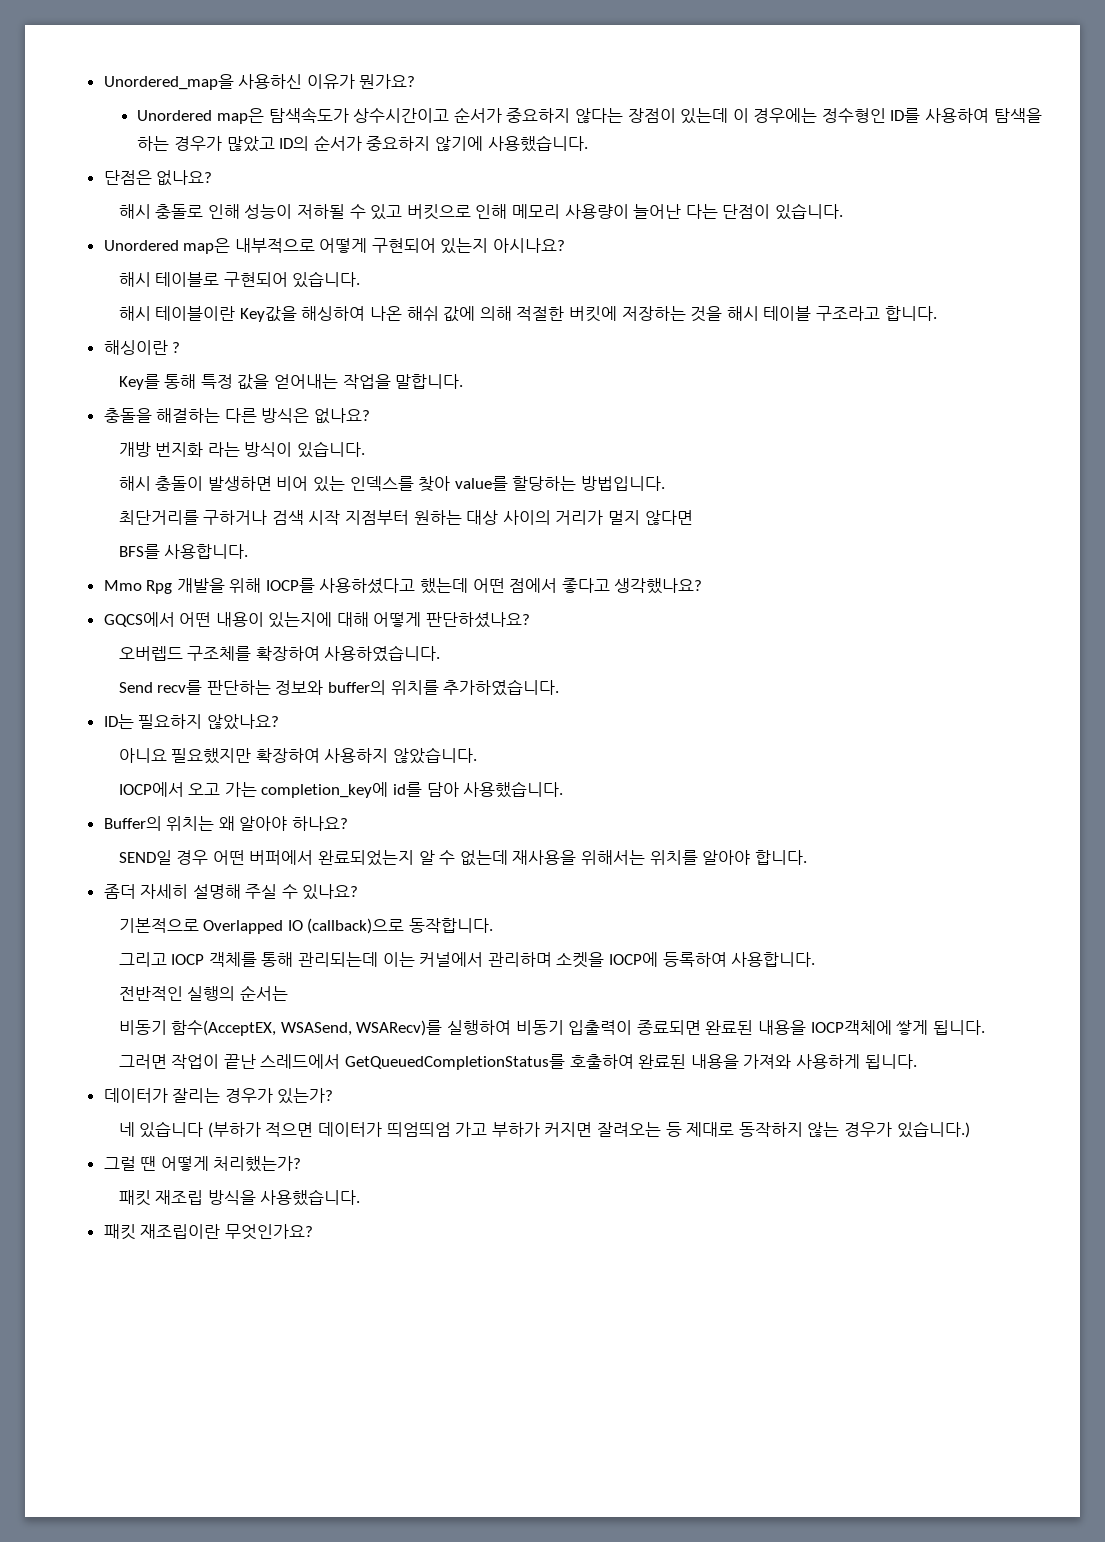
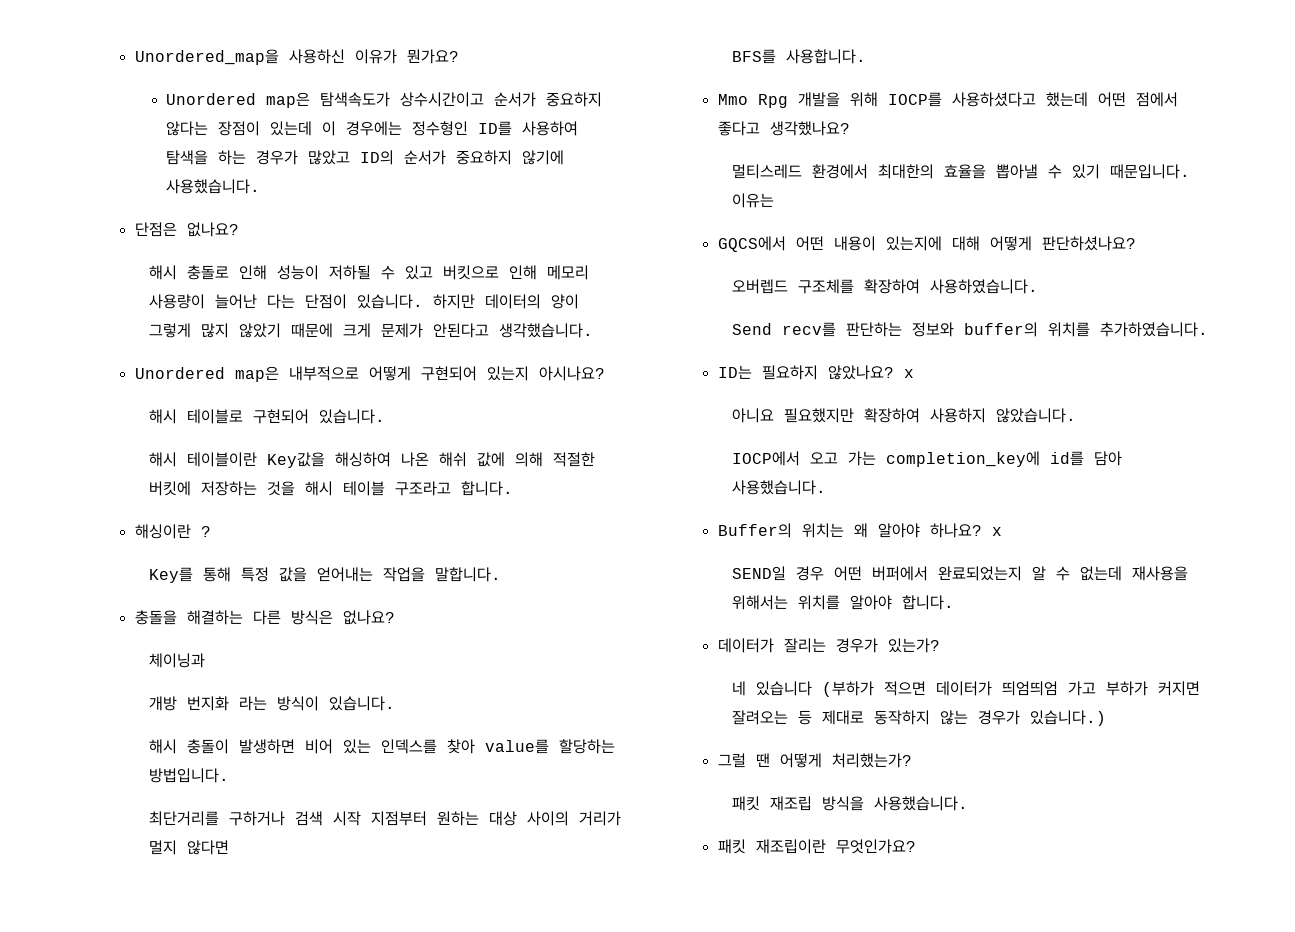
+ 하지만 데이터의 양이 그렇게 많지 않았기 때문에 크게 문제가 안된다고 생각했습니다.
+ 체이닝과
+ 멀티스레드 환경에서 최대한의 효율을 뽑아낼 수 있기 때문입니다. 이유는
- ID는 필요하지 않았나요?
+ ID는 필요하지 않았나요? x
- Buffer의 위치는 왜 알아야 하나요?
+ Buffer의 위치는 왜 알아야 하나요? x
- 좀더 자세히 설명해 주실 수 있나요?
- 기본적으로 Overlapped IO (callback)으로 동작합니다.
- 그리고 IOCP 객체를 통해 관리되는데 이는 커널에서 관리하며 소켓을 IOCP에 등록하여 사용합니다.
- 전반적인 실행의 순서는
- 비동기 함수(AcceptEX, WSASend, WSARecv)를 실행하여 비동기 입출력이 종료되면 완료된 내용을 IOCP객체에 쌓게 됩니다.
- 그러면 작업이 끝난 스레드에서 GetQueuedCompletionStatus를 호출하여 완료된 내용을 가져와 사용하게 됩니다.

